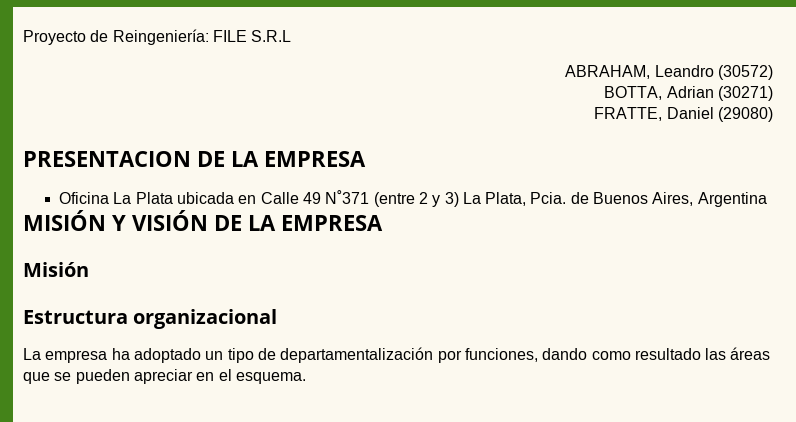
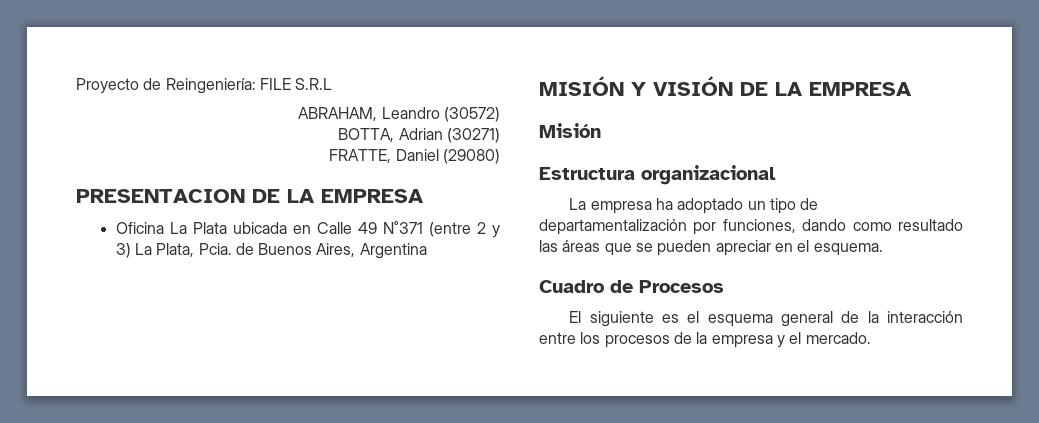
+ Cuadro de Procesos
+ El siguiente es el esquema general de la interacción entre los procesos de la empresa y el mercado.

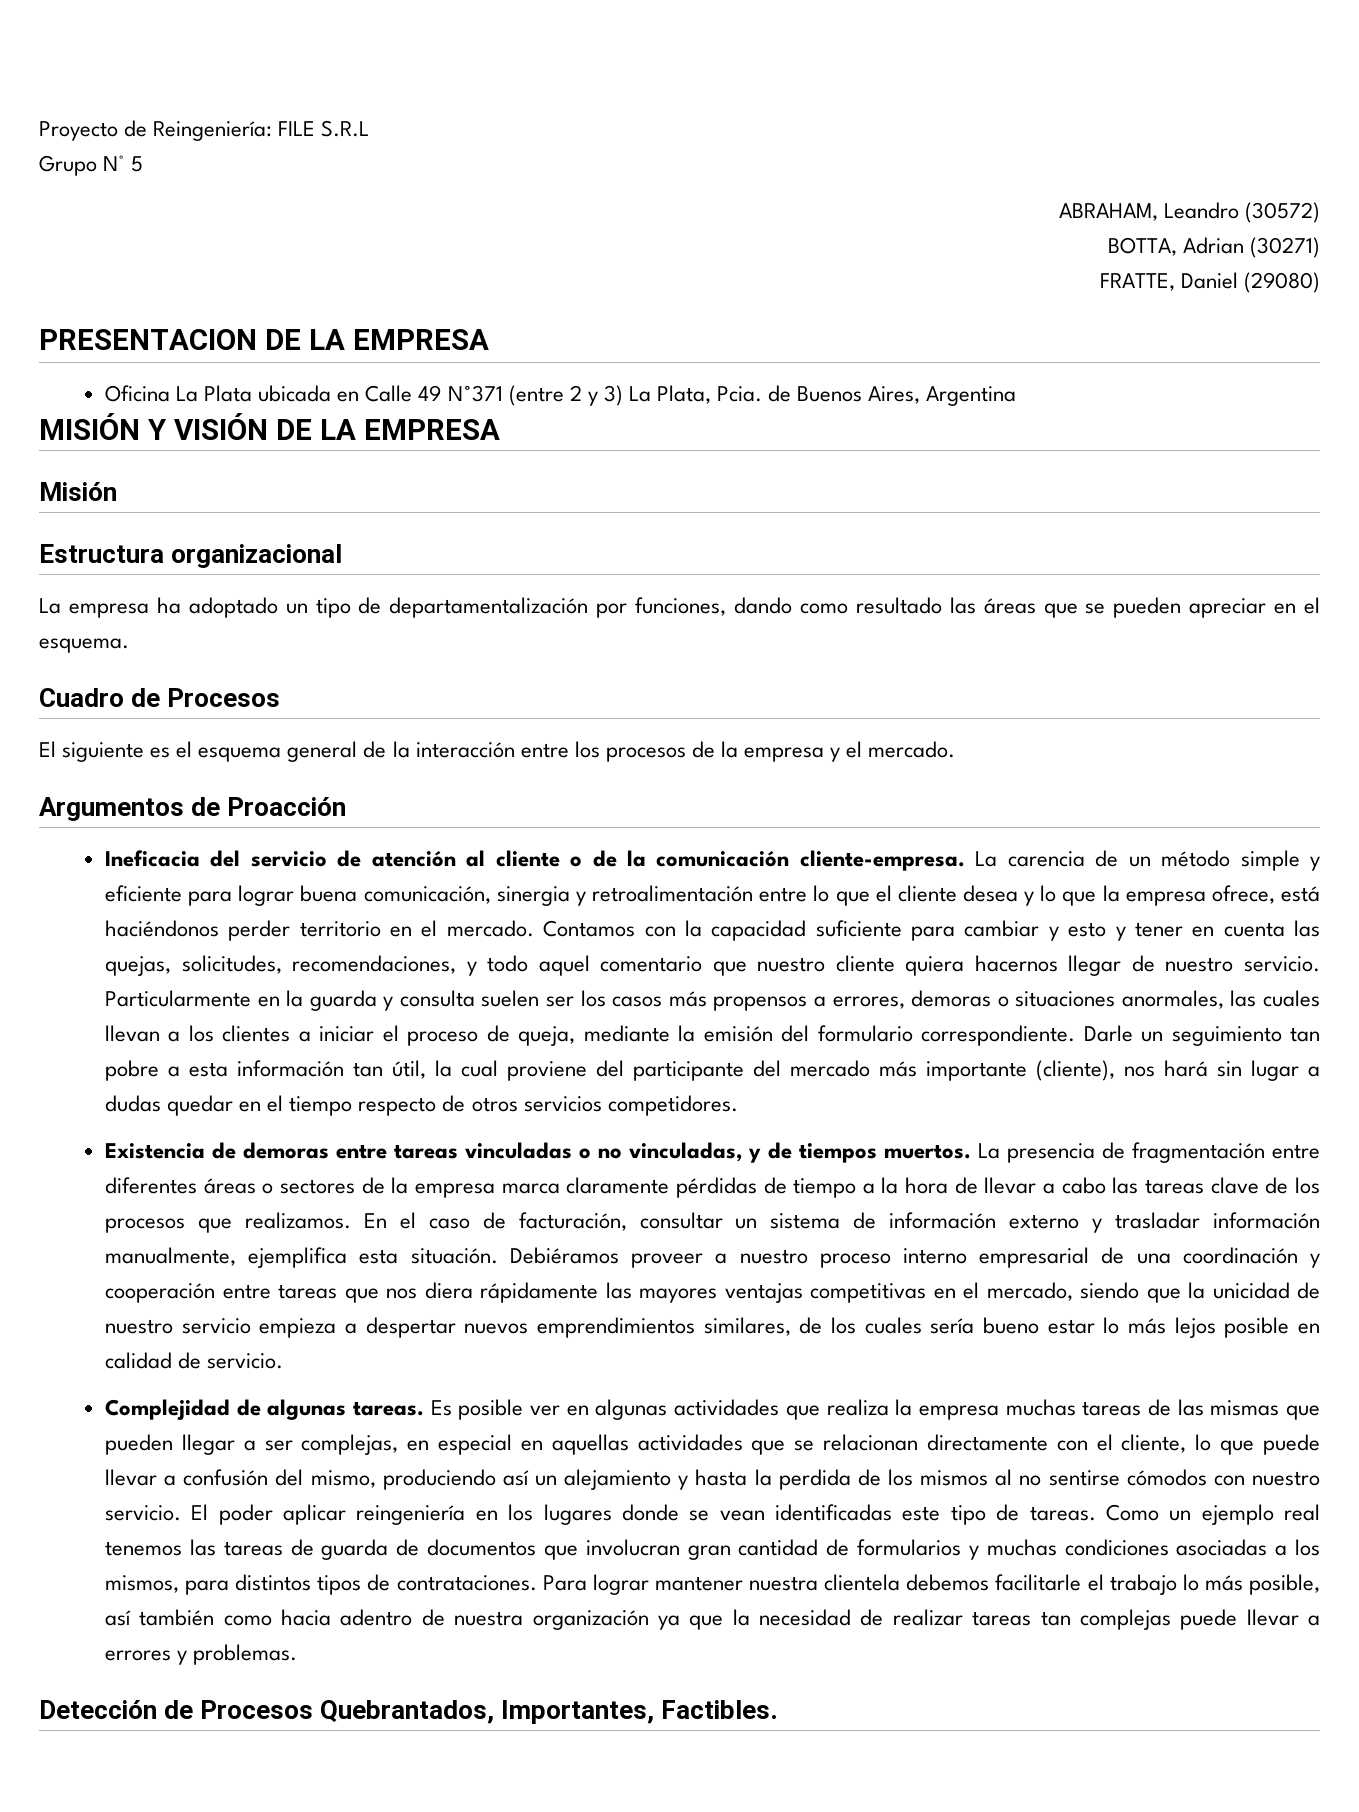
+ Grupo N° 5
+ Argumentos de Proacción
+ Ineficacia del servicio de atención al cliente o de la comunicación cliente-empresa. La carencia de un método simple y eficiente para lograr buena comunicación, sinergia y retroalimentación entre lo que el cliente desea y lo que la empresa ofrece, está haciéndonos perder territorio en el mercado. Contamos con la capacidad suficiente para cambiar y esto y tener en cuenta las quejas, solicitudes, recomendaciones, y todo aquel comentario que nuestro cliente quiera hacernos llegar de nuestro servicio. Particularmente en la guarda y consulta suelen ser los casos más propensos a errores, demoras o situaciones anormales, las cuales llevan a los clientes a iniciar el proceso de queja, mediante la emisión del formulario correspondiente. Darle un seguimiento tan pobre a esta información tan útil, la cual proviene del participante del mercado más importante (cliente), nos hará sin lugar a dudas quedar en el tiempo respecto de otros servicios competidores.
+ Existencia de demoras entre tareas vinculadas o no vinculadas, y de tiempos muertos. La presencia de fragmentación entre diferentes áreas o sectores de la empresa marca claramente pérdidas de tiempo a la hora de llevar a cabo las tareas clave de los procesos que realizamos. En el caso de facturación, consultar un sistema de información externo y trasladar información manualmente, ejemplifica esta situación. Debiéramos proveer a nuestro proceso interno empresarial de una coordinación y cooperación entre tareas que nos diera rápidamente las mayores ventajas competitivas en el mercado, siendo que la unicidad de nuestro servicio empieza a despertar nuevos emprendimientos similares, de los cuales sería bueno estar lo más lejos posible en calidad de servicio.
+ Complejidad de algunas tareas. Es posible ver en algunas actividades que realiza la empresa muchas tareas de las mismas que pueden llegar a ser complejas, en especial en aquellas actividades que se relacionan directamente con el cliente, lo que puede llevar a confusión del mismo, produciendo así un alejamiento y hasta la perdida de los mismos al no sentirse cómodos con nuestro servicio. El poder aplicar reingeniería en los lugares donde se vean identificadas este tipo de tareas. Como un ejemplo real tenemos las tareas de guarda de documentos que involucran gran cantidad de formularios y muchas condiciones asociadas a los mismos, para distintos tipos de contrataciones. Para lograr mantener nuestra clientela debemos facilitarle el trabajo lo más posible, así también como hacia adentro de nuestra organización ya que la necesidad de realizar tareas tan complejas puede llevar a errores y problemas.
+ Detección de Procesos Quebrantados, Importantes, Factibles.

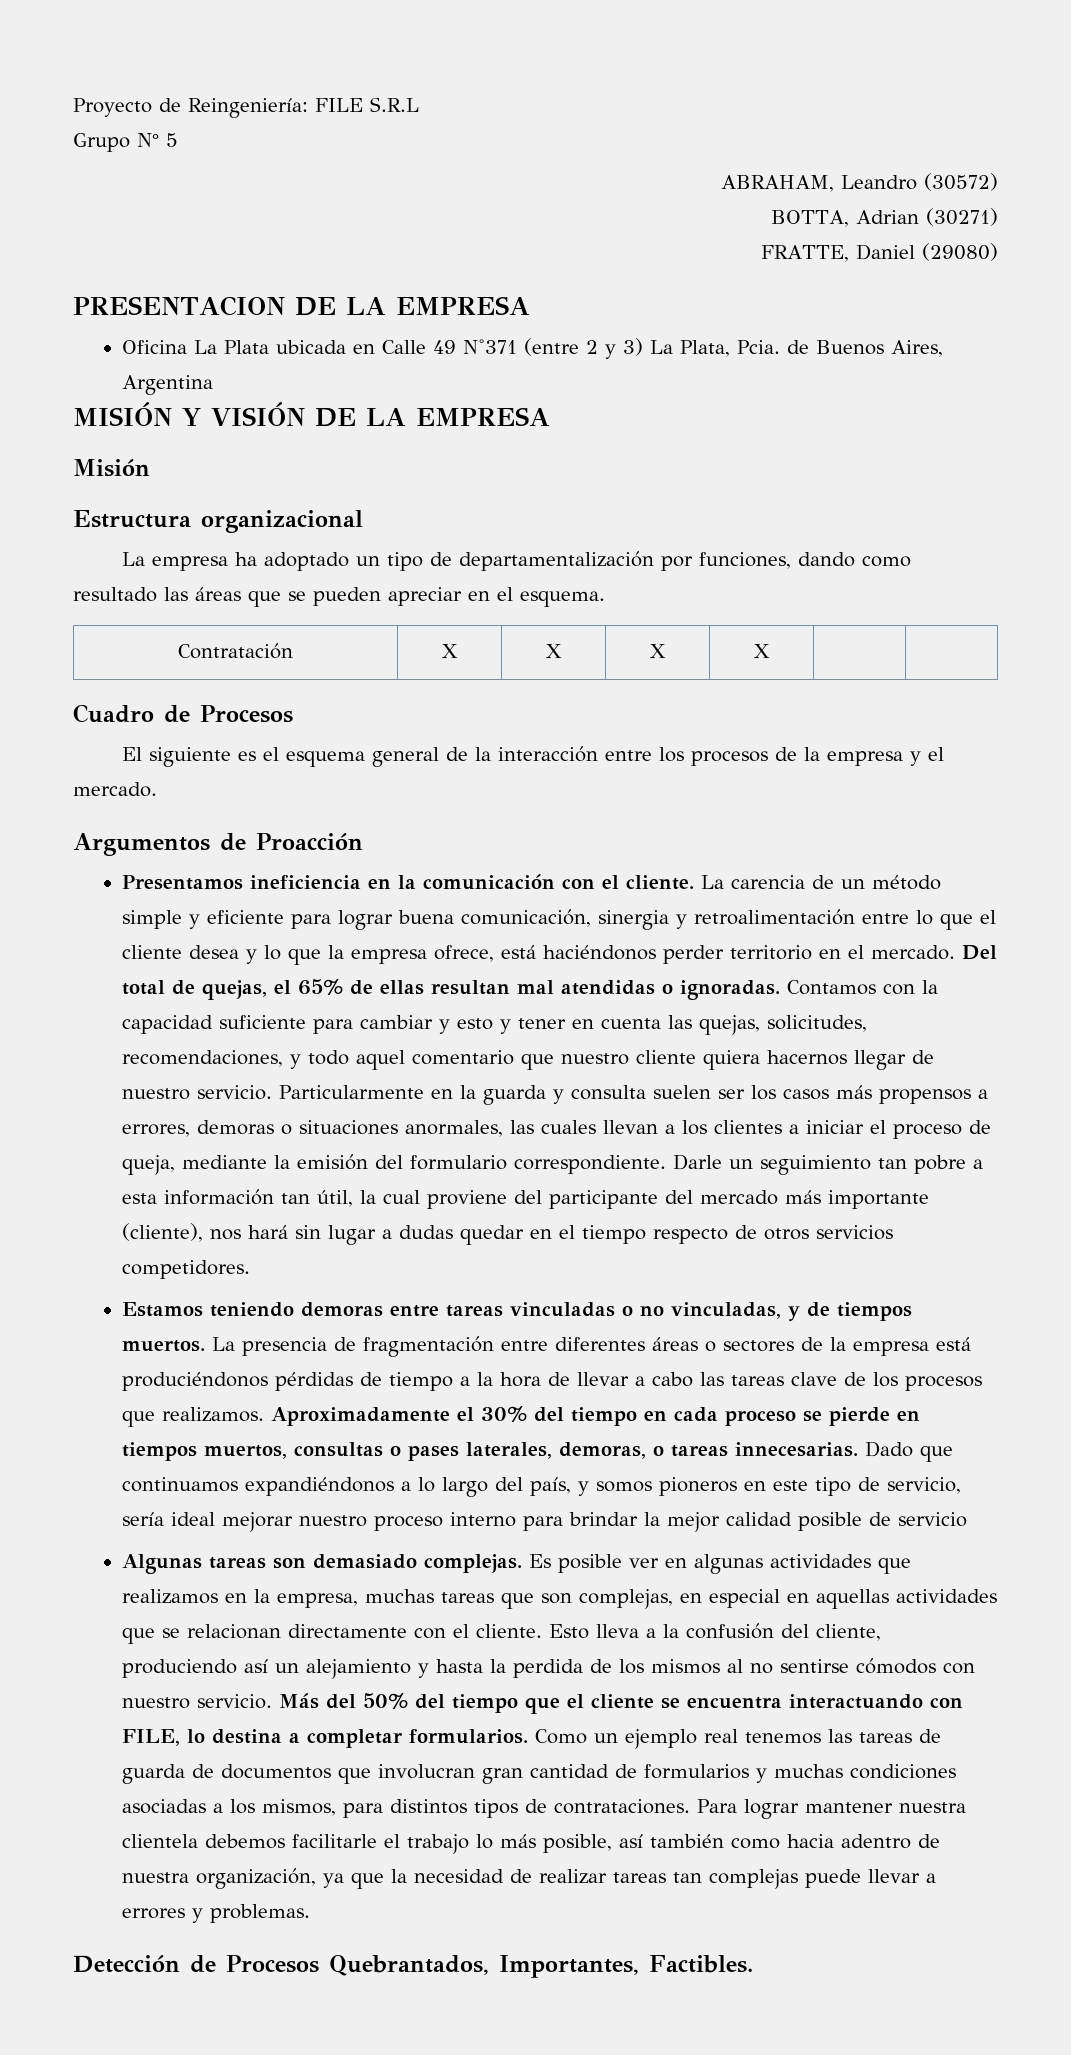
+ Contratación | X | X | X | X | |
- Ineficacia del servicio de atención al cliente o de la comunicación cliente-empresa.
+ Presentamos ineficiencia en la comunicación con el cliente.
+ Del total de quejas, el 65% de ellas resultan mal atendidas o ignoradas.
- Existencia de demoras entre tareas vinculadas o no vinculadas, y de tiempos muertos.
+ Estamos teniendo demoras entre tareas vinculadas o no vinculadas, y de tiempos muertos.
- La presencia de fragmentación entre diferentes áreas o sectores de la empresa marca claramente pérdidas de tiempo a la hora de llevar a cabo las tareas clave de los procesos que realizamos.
+ La presencia de fragmentación entre diferentes áreas o sectores de la empresa está produciéndonos pérdidas de tiempo a la hora de llevar a cabo las tareas clave de los procesos que realizamos.
- En el caso de facturación, consultar un sistema de información externo y trasladar información manualmente, ejemplifica esta situación. Debiéramos proveer a nuestro proceso interno empresarial de una coordinación y cooperación entre tareas que nos diera rápidamente las mayores ventajas competitivas en el mercado, siendo que la unicidad de nuestro servicio empieza a despertar nuevos emprendimientos similares, de los cuales sería bueno estar lo más lejos posible en calidad de servicio.
- Complejidad de algunas tareas.
+ Aproximadamente el 30% del tiempo en cada proceso se pierde en tiempos muertos, consultas o pases laterales, demoras, o tareas innecesarias. Dado que continuamos expandiéndonos a lo largo del país, y somos pioneros en este tipo de servicio, sería ideal mejorar nuestro proceso interno para brindar la mejor calidad posible de servicio
+ Algunas tareas son demasiado complejas.
- Es posible ver en algunas actividades que realiza la empresa muchas tareas de las mismas que pueden llegar a ser complejas, en especial en aquellas actividades que se relacionan directamente con el cliente, lo que puede llevar a confusión del mismo, produciendo así un alejamiento y hasta la perdida de los mismos al no sentirse cómodos con nuestro servicio.
+ Es posible ver en algunas actividades que realizamos en la empresa, muchas tareas que son complejas, en especial en aquellas actividades que se relacionan directamente con el cliente. Esto lleva a la confusión del cliente, produciendo así un alejamiento y hasta la perdida de los mismos al no sentirse cómodos con nuestro servicio.
- El poder aplicar reingeniería en los lugares donde se vean identificadas este tipo de tareas.
+ Más del 50% del tiempo que el cliente se encuentra interactuando con FILE, lo destina a completar formularios.
- Para lograr mantener nuestra clientela debemos facilitarle el trabajo lo más posible, así también como hacia adentro de nuestra organización ya que la necesidad de realizar tareas tan complejas puede llevar a errores y problemas.
+ Para lograr mantener nuestra clientela debemos facilitarle el trabajo lo más posible, así también como hacia adentro de nuestra organización, ya que la necesidad de realizar tareas tan complejas puede llevar a errores y problemas.

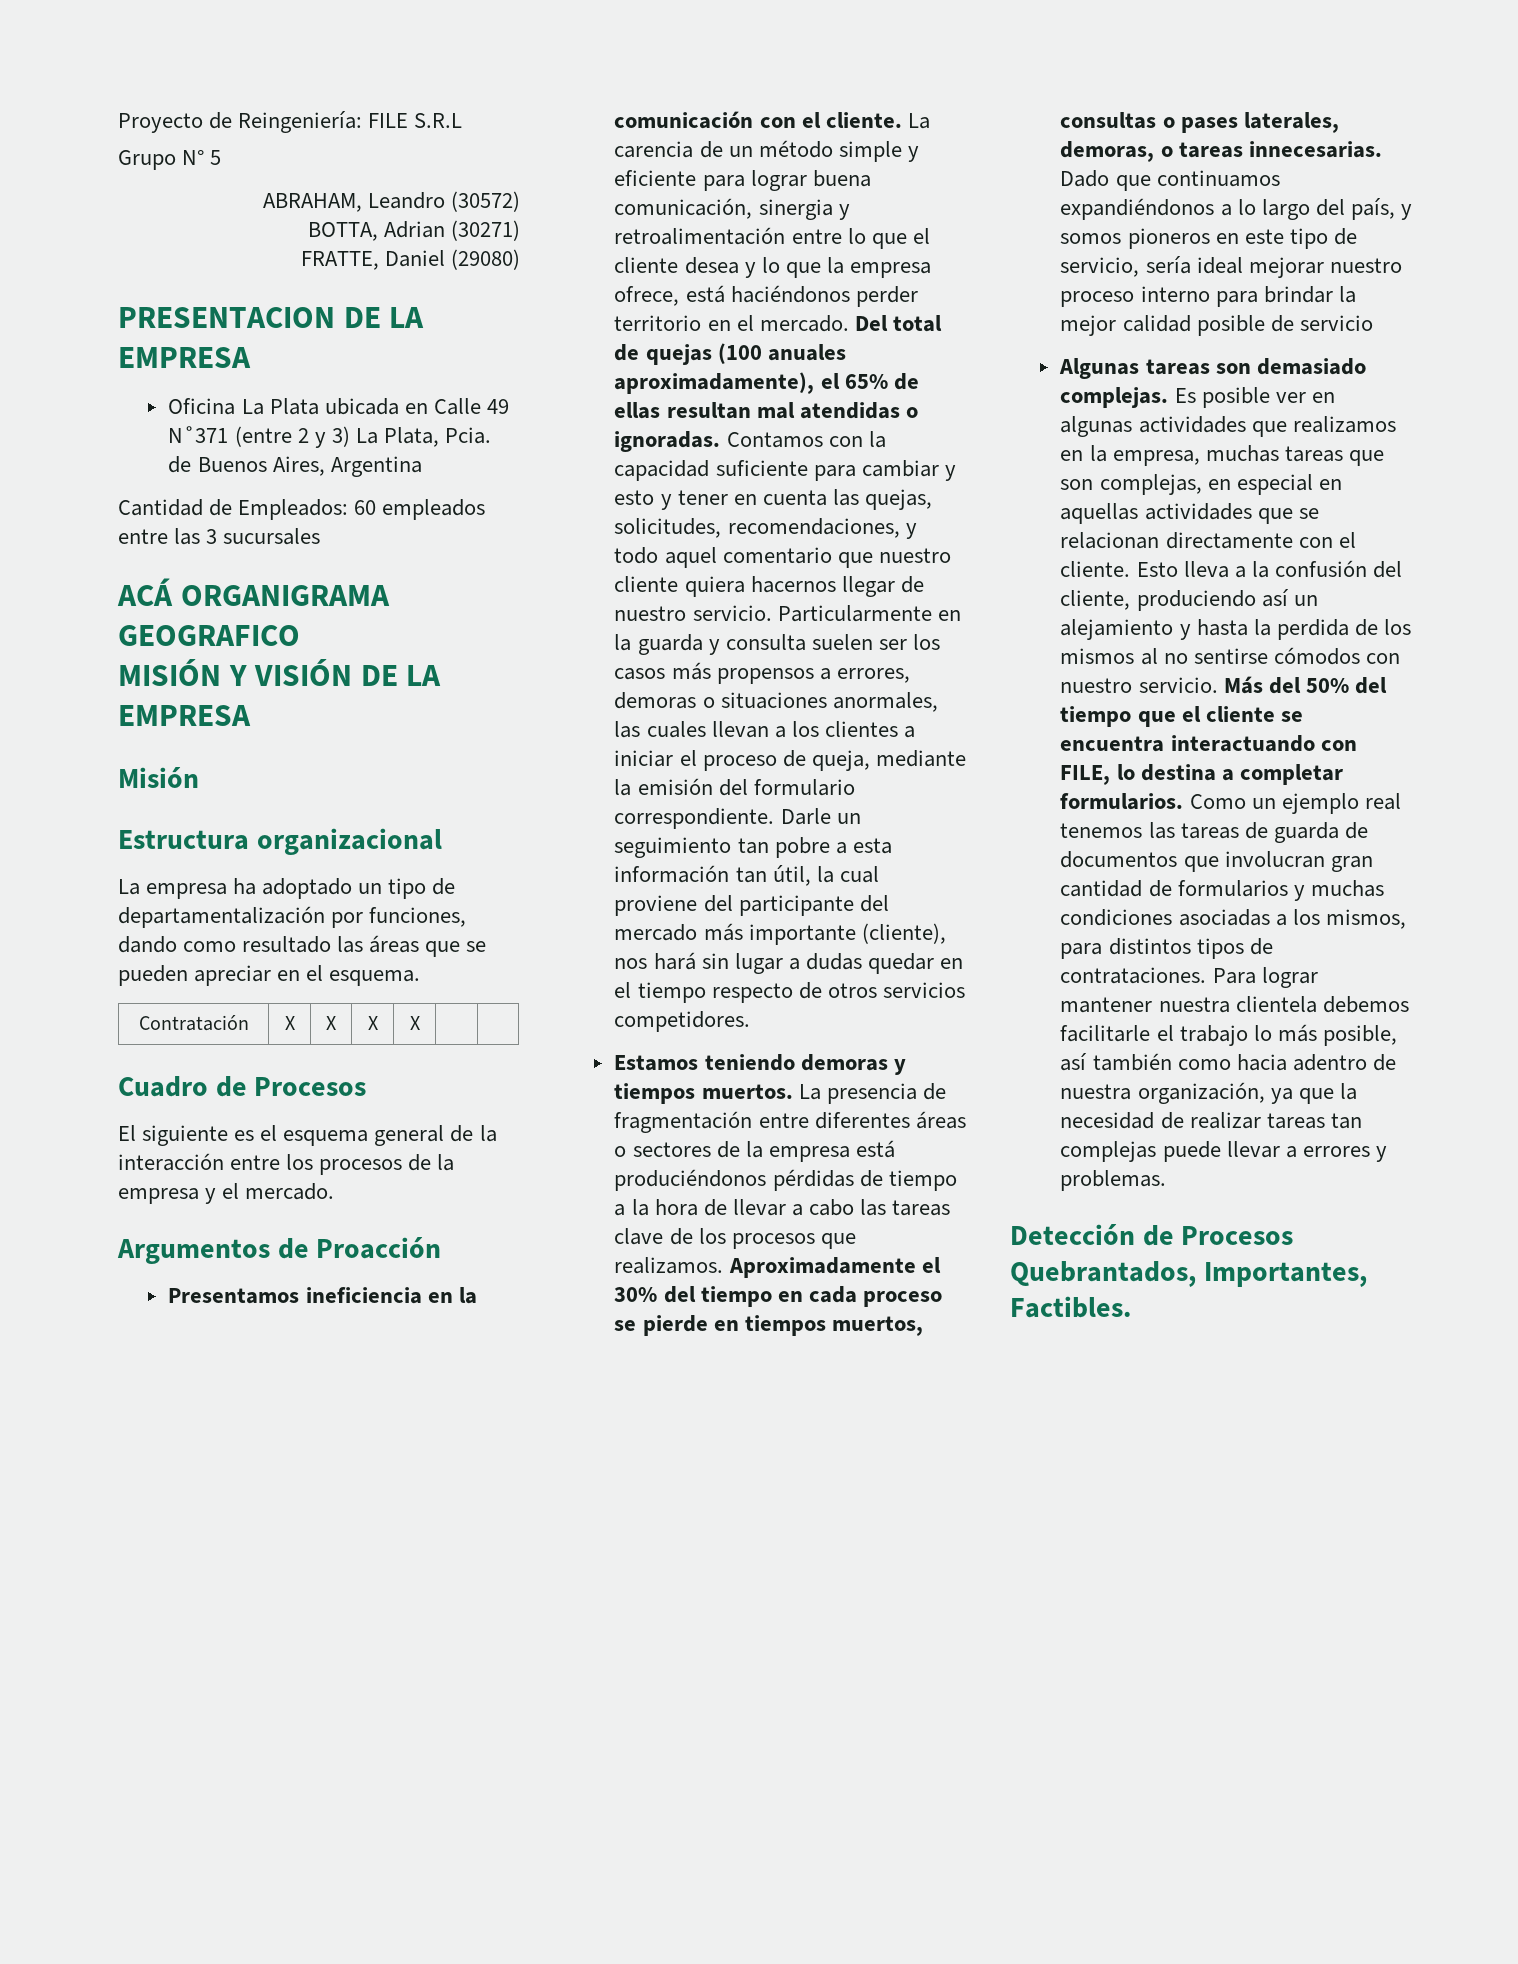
+ Cantidad de Empleados: 60 empleados entre las 3 sucursales
+ ACÁ ORGANIGRAMA GEOGRAFICO
- Del total de quejas, el 65% de ellas resultan mal atendidas o ignoradas.
+ Del total de quejas (100 anuales aproximadamente), el 65% de ellas resultan mal atendidas o ignoradas.
- Estamos teniendo demoras entre tareas vinculadas o no vinculadas, y de tiempos muertos.
+ Estamos teniendo demoras y tiempos muertos.

